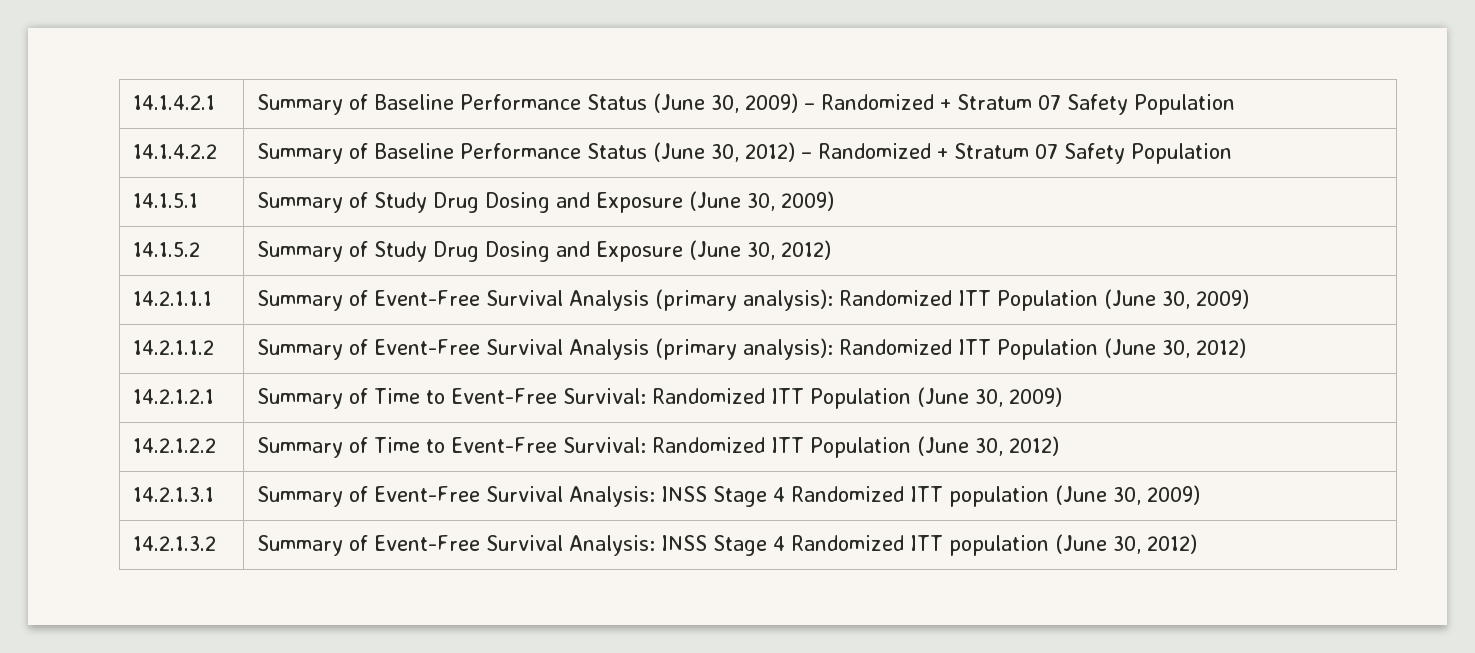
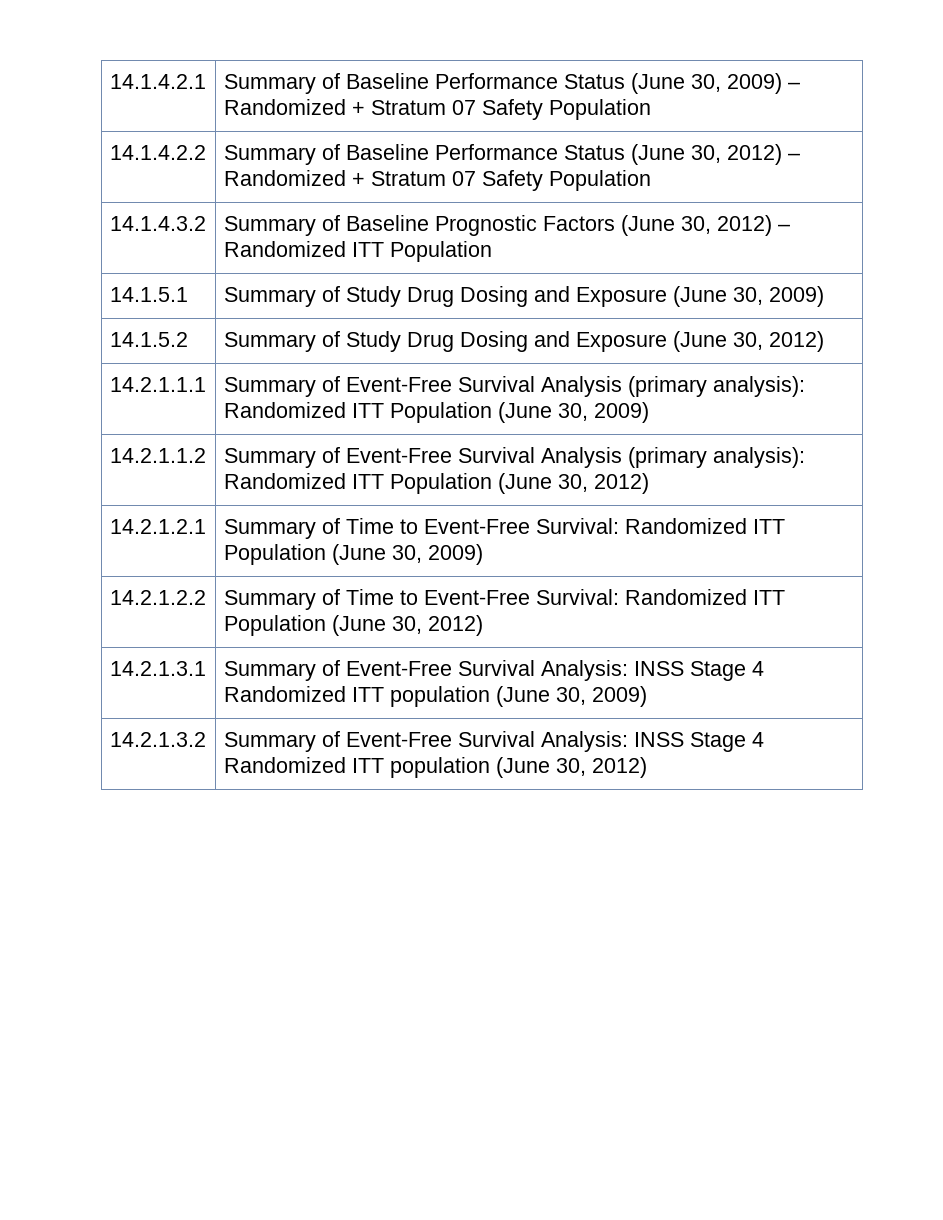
+ 14.1.4.3.2 | Summary of Baseline Prognostic Factors (June 30, 2012) – Randomized ITT Population

